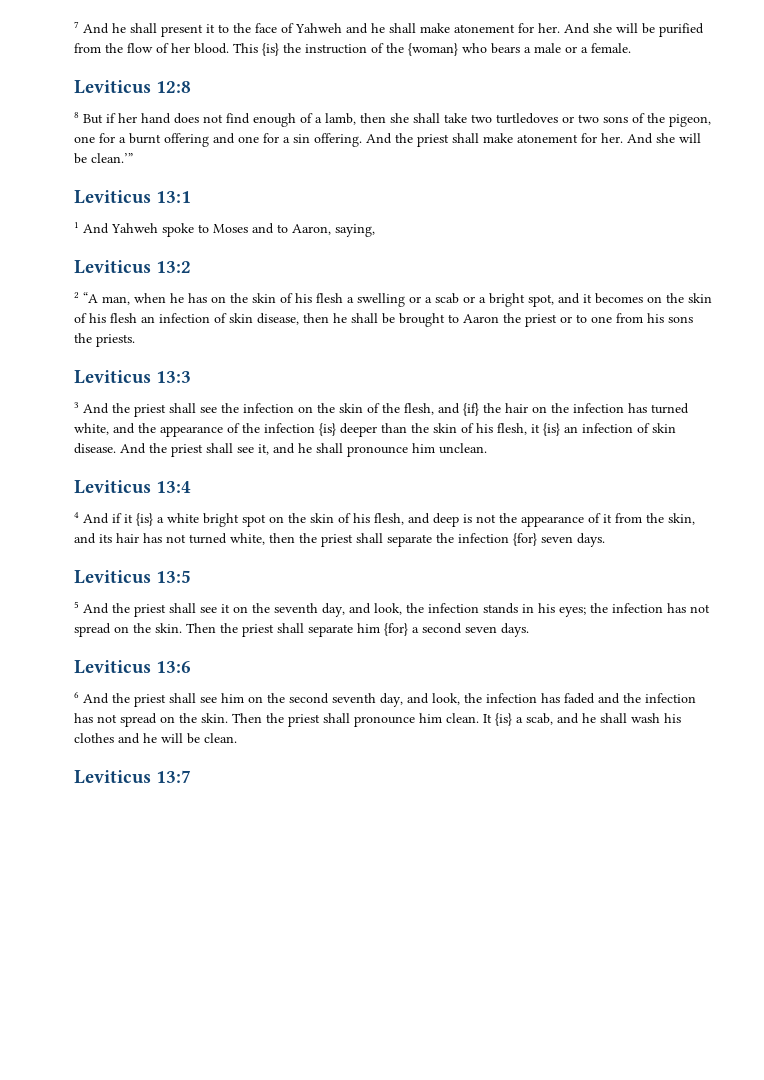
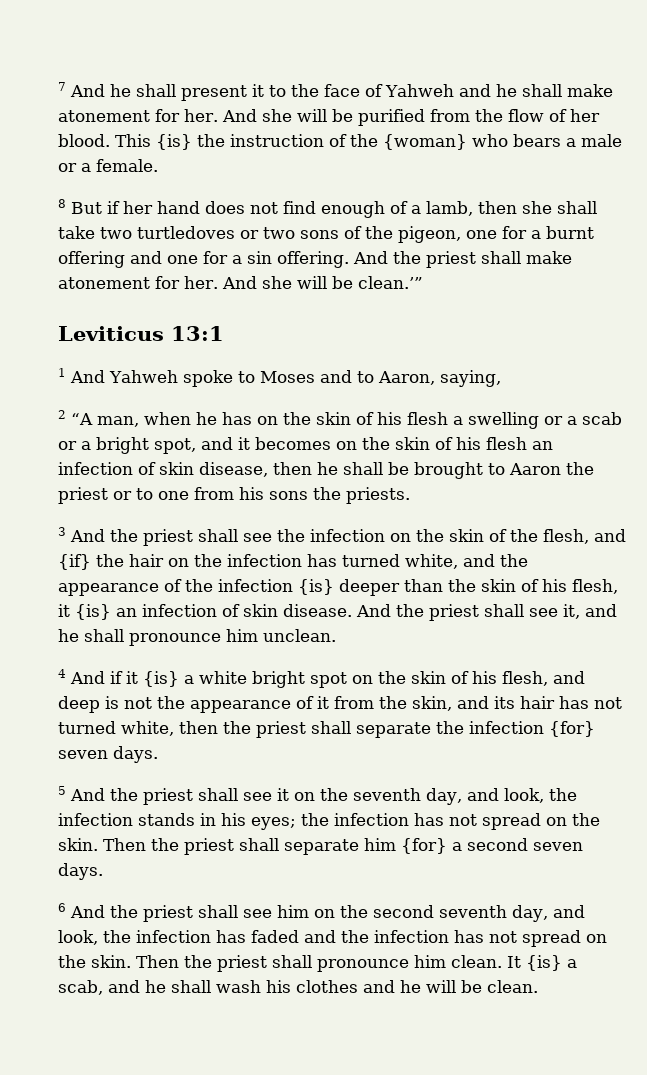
- Leviticus 12:8
- Leviticus 13:2
- Leviticus 13:3
- Leviticus 13:4
- Leviticus 13:5
- Leviticus 13:6
- Leviticus 13:7

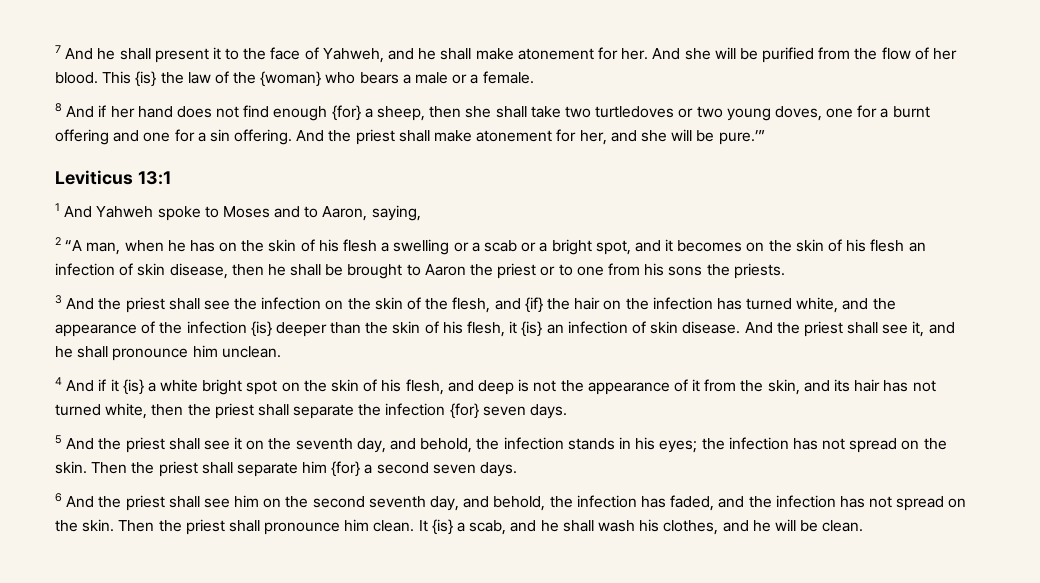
- 7 And he shall present it to the face of Yahweh and he shall make atonement for her.
+ 7 And he shall present it to the face of Yahweh, and he shall make atonement for her.
- This {is} the instruction of the {woman} who bears a male or a female.
+ This {is} the law of the {woman} who bears a male or a female.
- 8 But if her hand does not find enough of a lamb, then she shall take two turtledoves or two sons of the pigeon, one for a burnt offering and one for a sin offering.
+ 8 And if her hand does not find enough {for} a sheep, then she shall take two turtledoves or two young doves, one for a burnt offering and one for a sin offering.
- And the priest shall make atonement for her. And she will be clean.’”
+ And the priest shall make atonement for her, and she will be pure.’”
- 5 And the priest shall see it on the seventh day, and look, the infection stands in his eyes; the infection has not spread on the skin.
+ 5 And the priest shall see it on the seventh day, and behold, the infection stands in his eyes; the infection has not spread on the skin.
- 6 And the priest shall see him on the second seventh day, and look, the infection has faded and the infection has not spread on the skin.
+ 6 And the priest shall see him on the second seventh day, and behold, the infection has faded, and the infection has not spread on the skin.
- It {is} a scab, and he shall wash his clothes and he will be clean.
+ It {is} a scab, and he shall wash his clothes, and he will be clean.

